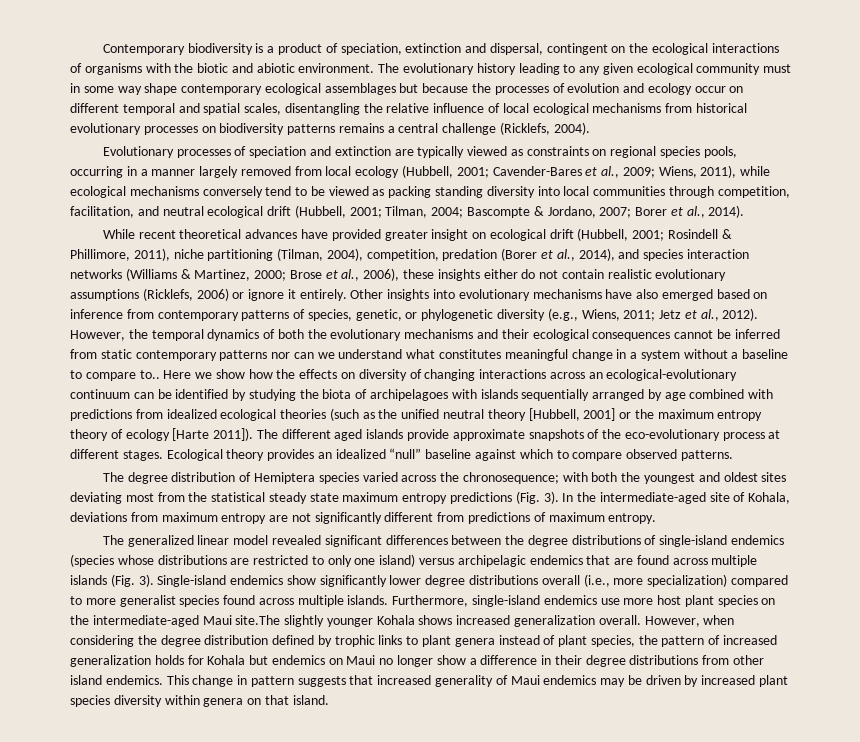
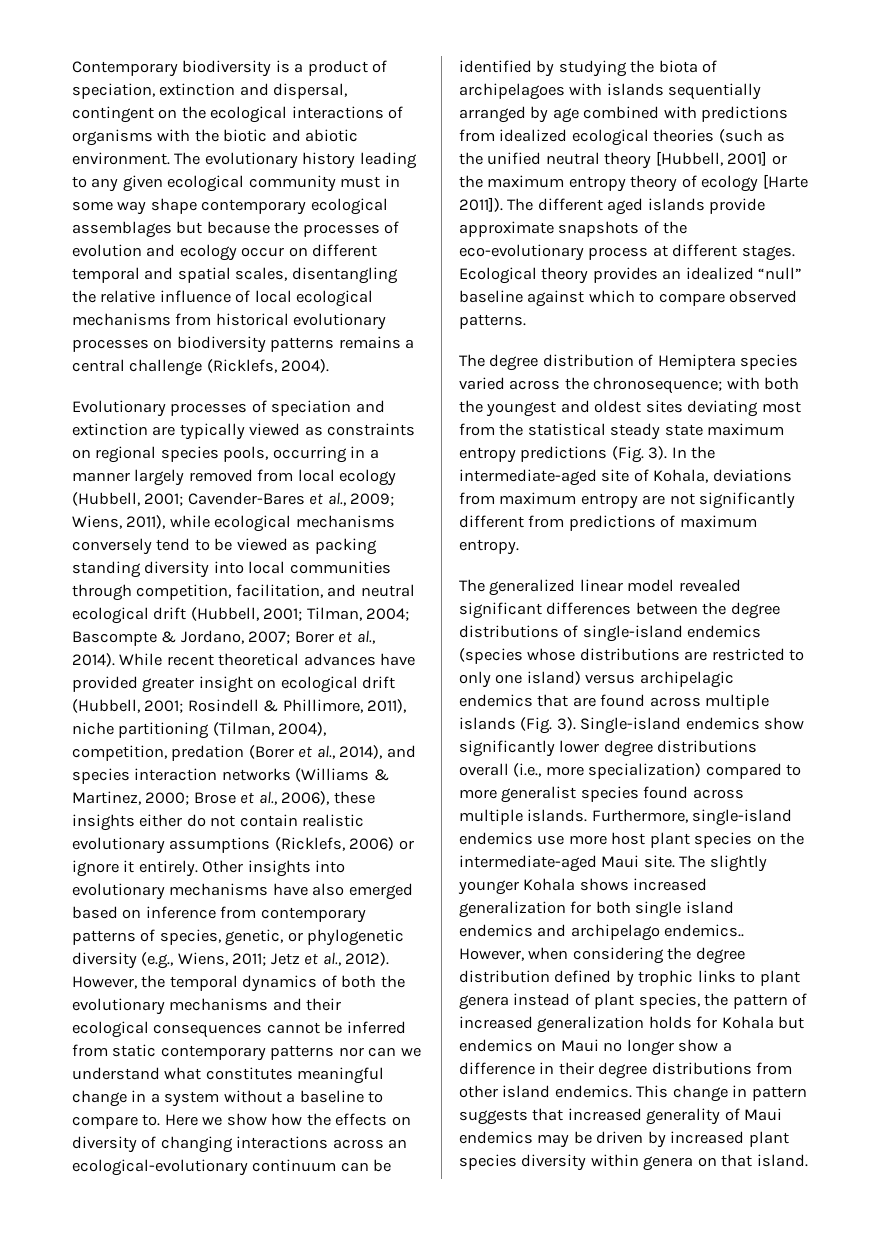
- Borer et al., 2014).
- While recent theoretical advances have provided greater insight on ecological drift (Hubbell, 2001;
+ Borer et al., 2014). While recent theoretical advances have provided greater insight on ecological drift (Hubbell, 2001;
- However, the temporal dynamics of both the evolutionary mechanisms and their ecological consequences cannot be inferred from static contemporary patterns nor can we understand what constitutes meaningful change in a system without a baseline to compare to..
+ However, the temporal dynamics of both the evolutionary mechanisms and their ecological consequences cannot be inferred from static contemporary patterns nor can we understand what constitutes meaningful change in a system without a baseline to compare to.
- Furthermore, single-island endemics use more host plant species on the intermediate-aged Maui site.The slightly younger Kohala shows increased generalization overall.
+ Furthermore, single-island endemics use more host plant species on the intermediate-aged Maui site. The slightly younger Kohala shows increased generalization for both single island endemics and archipelago endemics..

